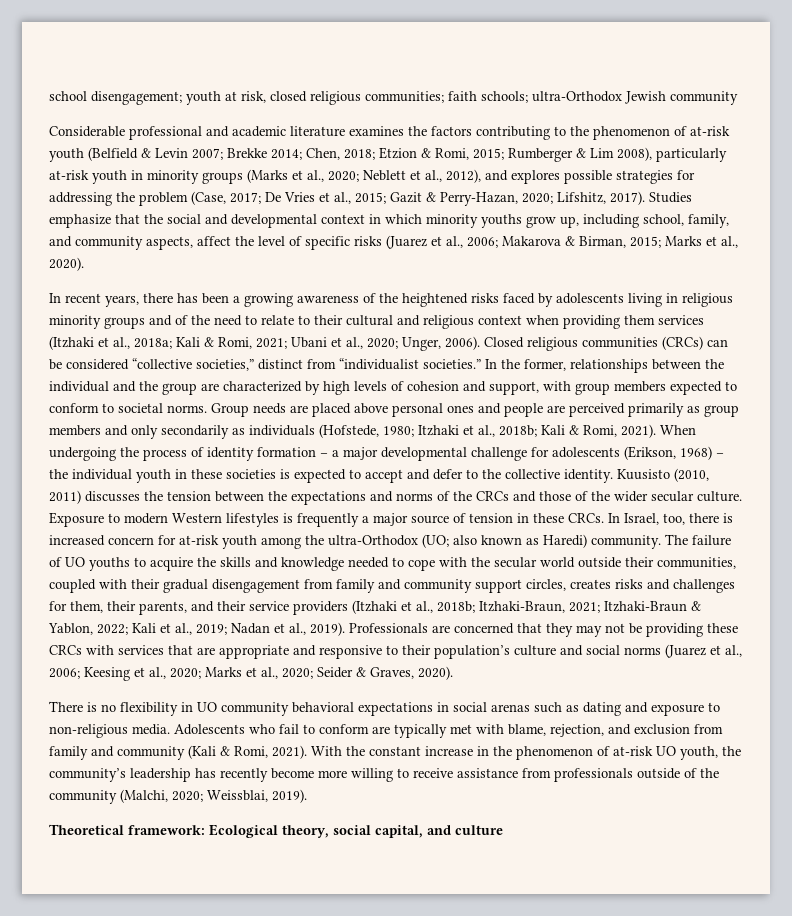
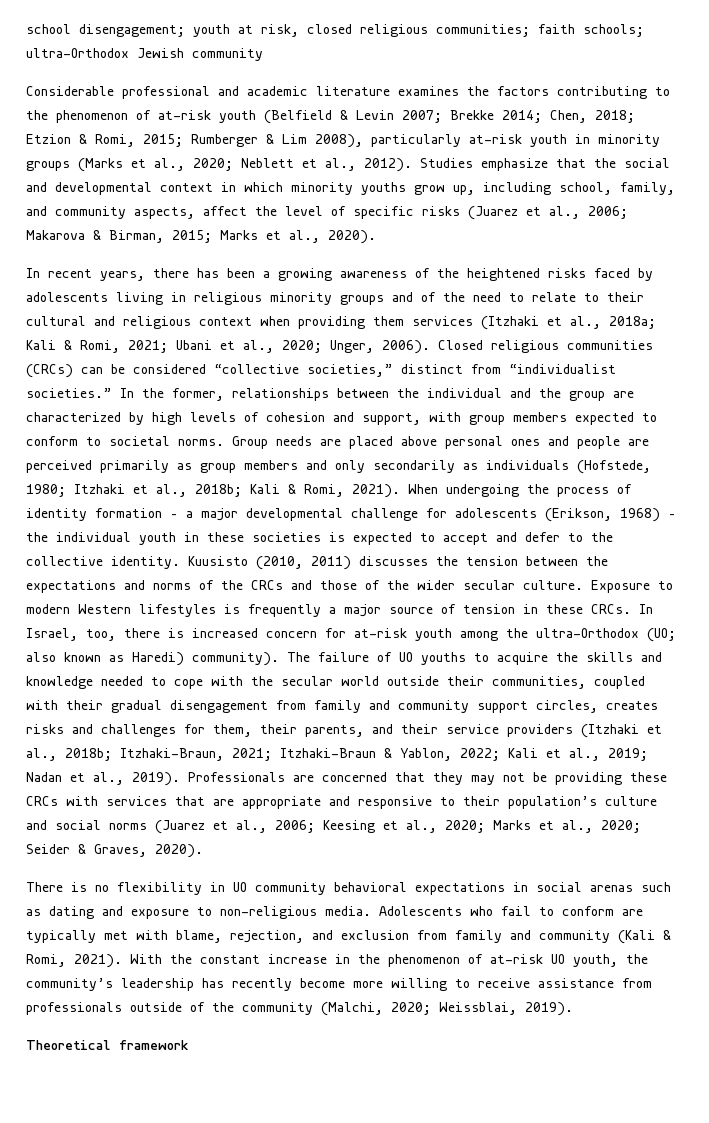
- Considerable professional and academic literature examines the factors contributing to the phenomenon of at-risk youth (Belfield & Levin 2007; Brekke 2014; Chen, 2018; Etzion & Romi, 2015; Rumberger & Lim 2008), particularly at-risk youth in minority groups (Marks et al., 2020; Neblett et al., 2012), and explores possible strategies for addressing the problem (Case, 2017; De Vries et al., 2015; Gazit & Perry-Hazan, 2020; Lifshitz, 2017).
+ Considerable professional and academic literature examines the factors contributing to the phenomenon of at-risk youth (Belfield & Levin 2007; Brekke 2014; Chen, 2018; Etzion & Romi, 2015; Rumberger & Lim 2008), particularly at-risk youth in minority groups (Marks et al., 2020; Neblett et al., 2012).
- In Israel, too, there is increased concern for at-risk youth among the ultra-Orthodox (UO; also known as Haredi) community.
+ In Israel, too, there is increased concern for at-risk youth among the ultra-Orthodox (UO; also known as Haredi) community).
- Theoretical framework: Ecological theory, social capital, and culture
+ Theoretical framework

